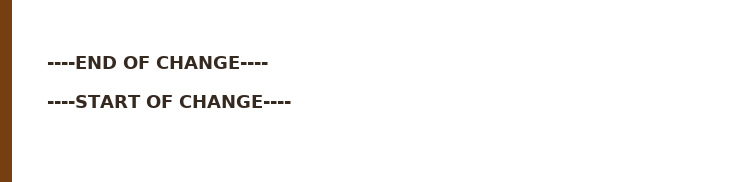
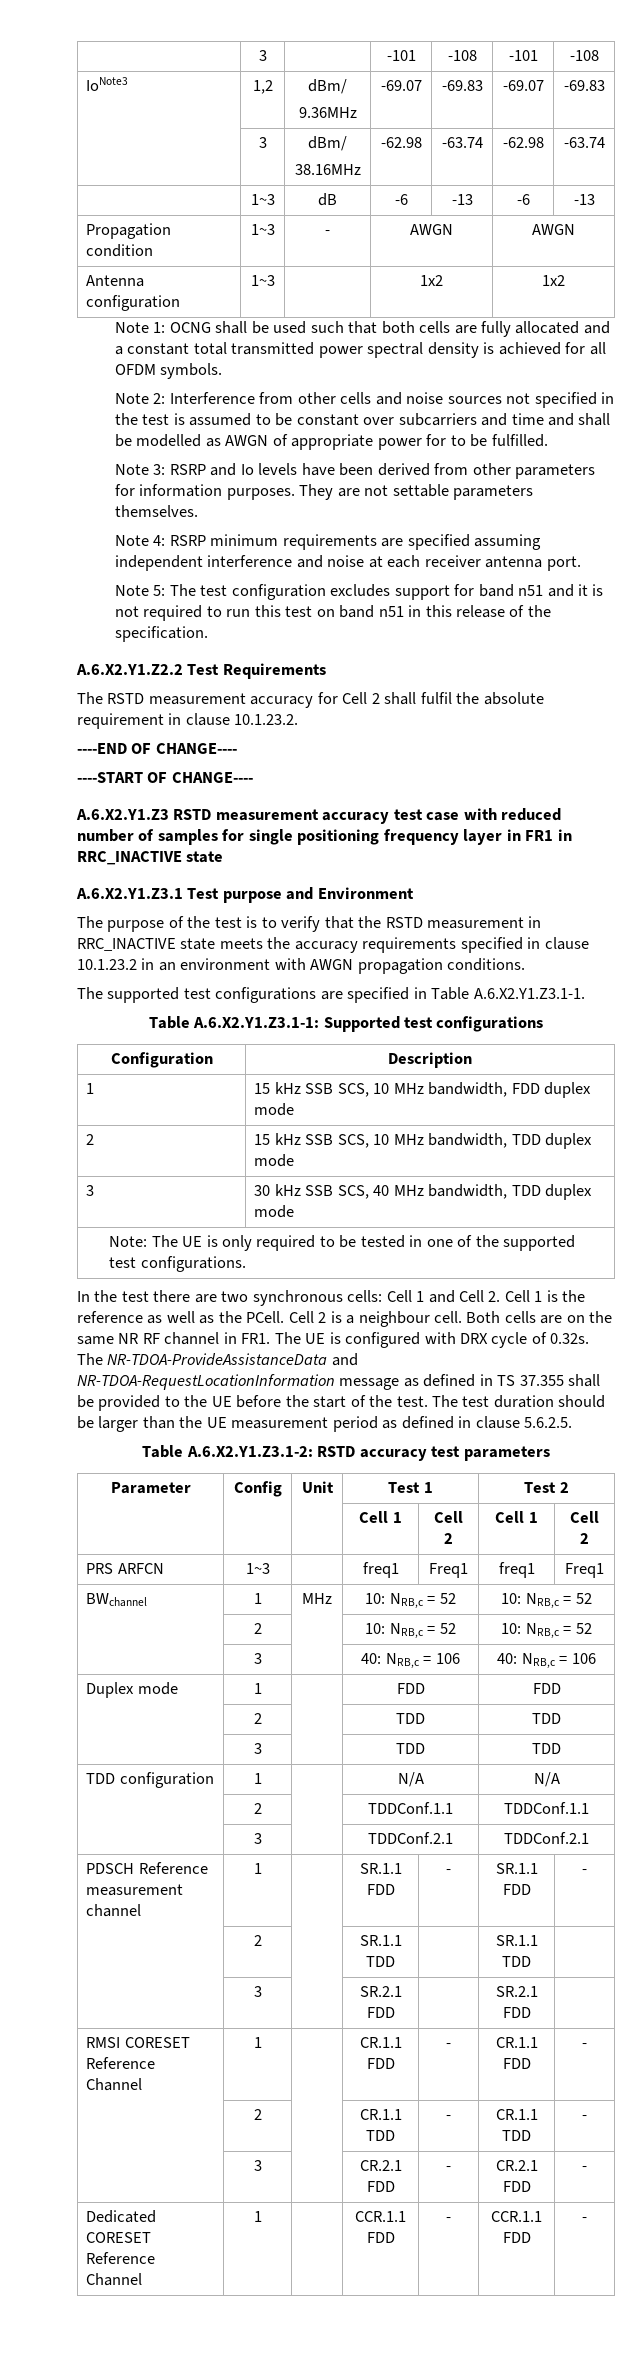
+ | 3 | | -101 | -108 | -101 | -108
+ IoNote3 | 1,2 | dBm/
+ 9.36MHz | -69.07 | -69.83 | -69.07 | -69.83
+ | 3 | dBm/
+ 38.16MHz | -62.98 | -63.74 | -62.98 | -63.74
+ | 1~3 | dB | -6 | -13 | -6 | -13
+ Propagation condition | 1~3 | - | AWGN | AWGN
+ Antenna configuration | 1~3 | | 1x2 | 1x2
+ Note 1: OCNG shall be used such that both cells are fully allocated and a constant total transmitted power spectral density is achieved for all OFDM symbols.
+ Note 2: Interference from other cells and noise sources not specified in the test is assumed to be constant over subcarriers and time and shall be modelled as AWGN of appropriate power for to be fulfilled.
+ Note 3: RSRP and Io levels have been derived from other parameters for information purposes. They are not settable parameters themselves.
+ Note 4: RSRP minimum requirements are specified assuming independent interference and noise at each receiver antenna port.
+ Note 5: The test configuration excludes support for band n51 and it is not required to run this test on band n51 in this release of the specification.
+ A.6.X2.Y1.Z2.2 Test Requirements
+ The RSTD measurement accuracy for Cell 2 shall fulfil the absolute requirement in clause 10.1.23.2.
+ A.6.X2.Y1.Z3 RSTD measurement accuracy test case with reduced number of samples for single positioning frequency layer in FR1 in RRC_INACTIVE state
+ A.6.X2.Y1.Z3.1 Test purpose and Environment
+ The purpose of the test is to verify that the RSTD measurement in RRC_INACTIVE state meets the accuracy requirements specified in clause 10.1.23.2 in an environment with AWGN propagation conditions.
+ The supported test configurations are specified in Table A.6.X2.Y1.Z3.1-1.
+ Table A.6.X2.Y1.Z3.1-1: Supported test configurations
+ Configuration | Description
+ 1 | 15 kHz SSB SCS, 10 MHz bandwidth, FDD duplex mode
+ 2 | 15 kHz SSB SCS, 10 MHz bandwidth, TDD duplex mode
+ 3 | 30 kHz SSB SCS, 40 MHz bandwidth, TDD duplex mode
+ Note: The UE is only required to be tested in one of the supported test configurations.
+ In the test there are two synchronous cells: Cell 1 and Cell 2. Cell 1 is the reference as well as the PCell. Cell 2 is a neighbour cell. Both cells are on the same NR RF channel in FR1. The UE is configured with DRX cycle of 0.32s. The NR-TDOA-ProvideAssistanceData and NR-TDOA-RequestLocationInformation message as defined in TS 37.355 shall be provided to the UE before the start of the test. The test duration should be larger than the UE measurement period as defined in clause 5.6.2.5.
+ Table A.6.X2.Y1.Z3.1-2: RSTD accuracy test parameters
+ Parameter | Config | Unit | Test 1 | Test 2
+ | | | Cell 1 | Cell 2 | Cell 1 | Cell 2
+ PRS ARFCN | 1~3 | | freq1 | Freq1 | freq1 | Freq1
+ BWchannel | 1 | MHz | 10: NRB,c = 52 | 10: NRB,c = 52
+ | 2 | | 10: NRB,c = 52 | 10: NRB,c = 52
+ | 3 | | 40: NRB,c = 106 | 40: NRB,c = 106
+ Duplex mode | 1 | | FDD | FDD
+ | 2 | | TDD | TDD
+ | 3 | | TDD | TDD
+ TDD configuration | 1 | | N/A | N/A
+ | 2 | | TDDConf.1.1 | TDDConf.1.1
+ | 3 | | TDDConf.2.1 | TDDConf.2.1
+ PDSCH Reference measurement channel | 1 | | SR.1.1 FDD | - | SR.1.1 FDD | -
+ | 2 | | SR.1.1 TDD | | SR.1.1 TDD |
+ | 3 | | SR.2.1 FDD | | SR.2.1 FDD |
+ RMSI CORESET Reference Channel | 1 | | CR.1.1 FDD | - | CR.1.1 FDD | -
+ | 2 | | CR.1.1 TDD | - | CR.1.1 TDD | -
+ | 3 | | CR.2.1 FDD | - | CR.2.1 FDD | -
+ Dedicated CORESET Reference Channel | 1 | | CCR.1.1 FDD | - | CCR.1.1 FDD | -

